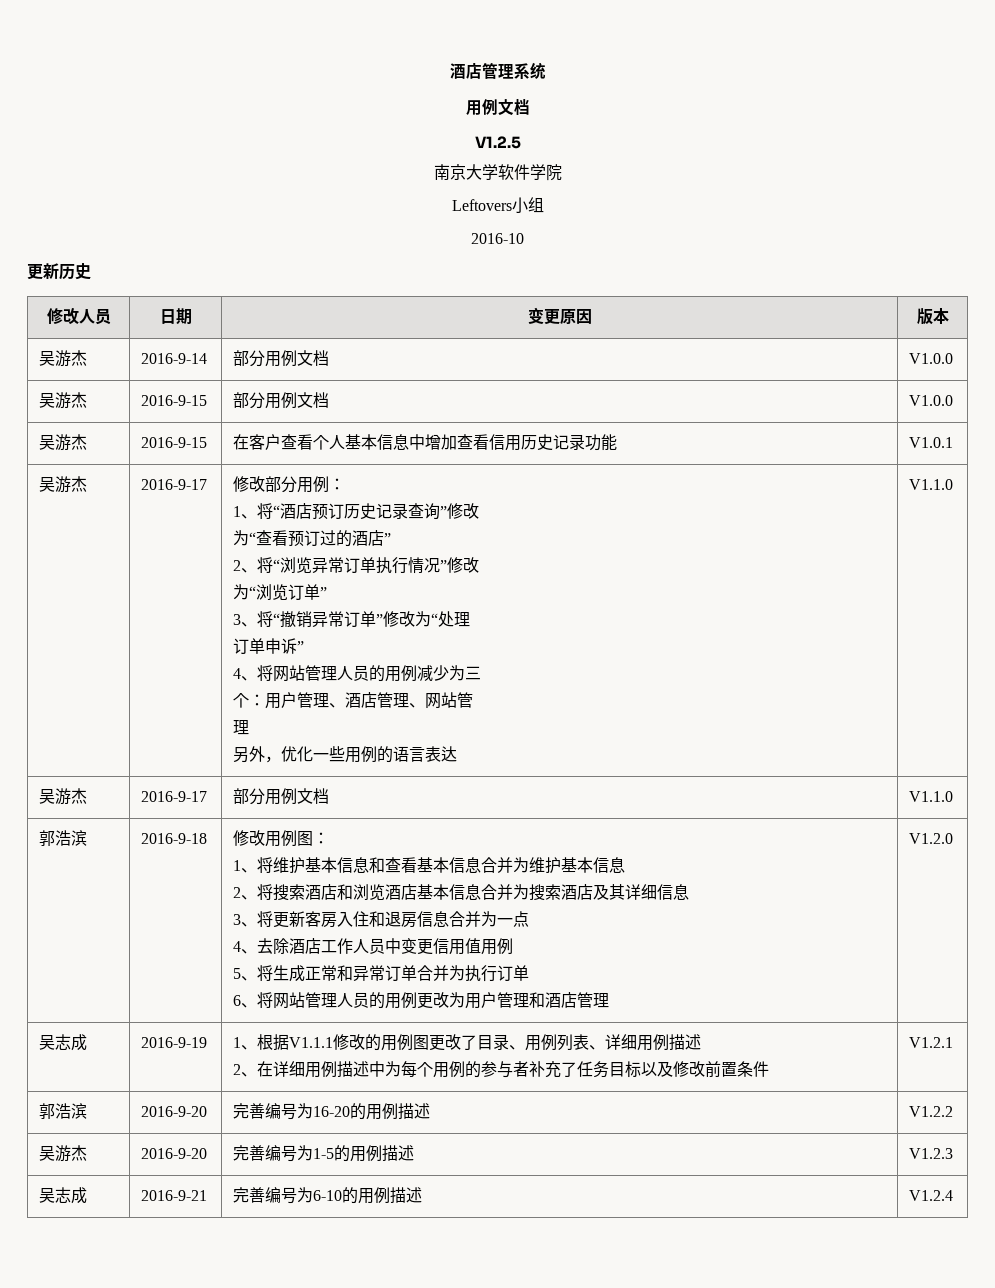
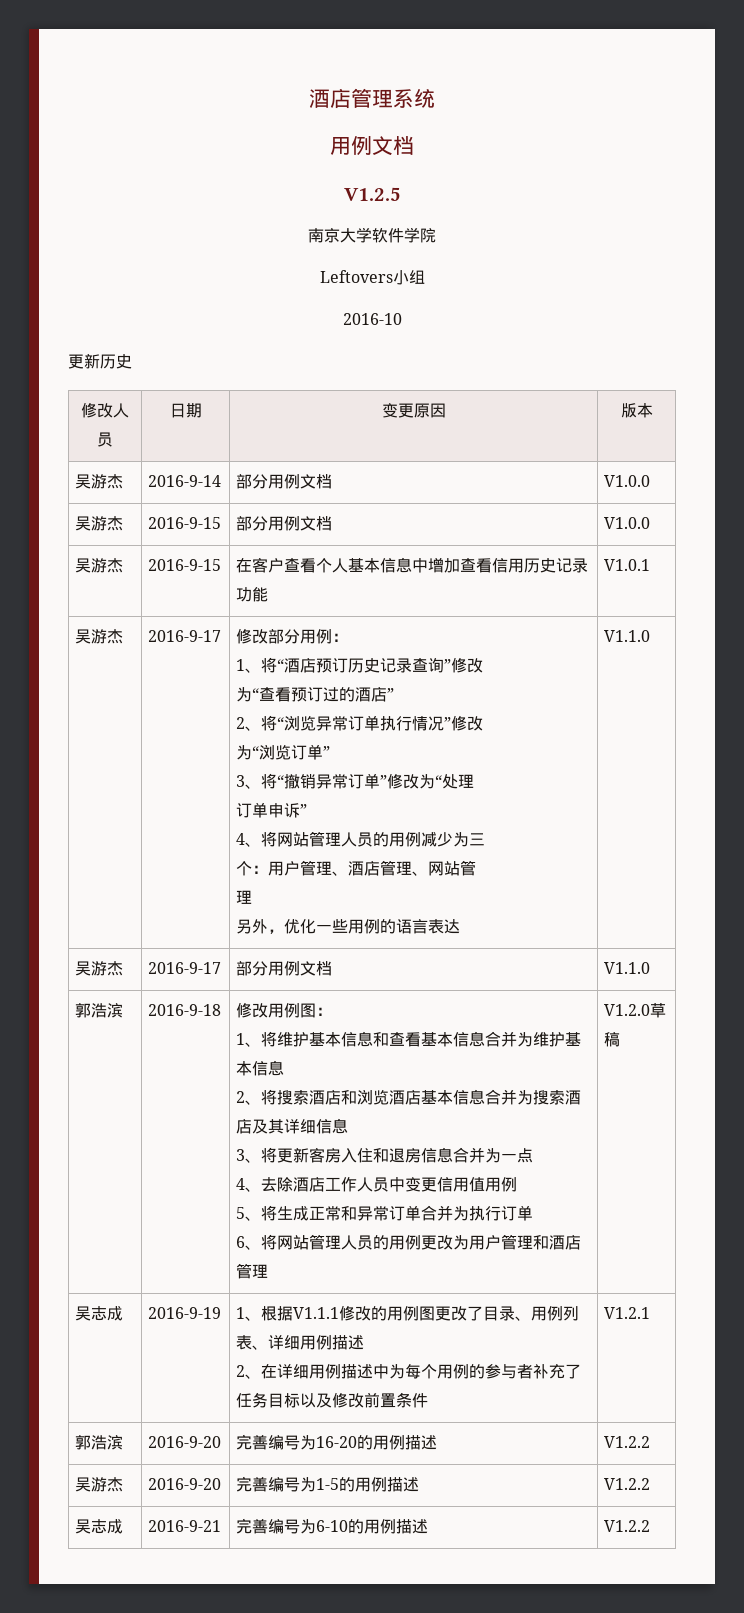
- V1.2.0
+ V1.2.0草稿
- 吴游杰 | 2016-9-20 | 完善编号为1-5的用例描述 | V1.2.3
+ 吴游杰 | 2016-9-20 | 完善编号为1-5的用例描述 | V1.2.2
- 吴志成 | 2016-9-21 | 完善编号为6-10的用例描述 | V1.2.4
+ 吴志成 | 2016-9-21 | 完善编号为6-10的用例描述 | V1.2.2

